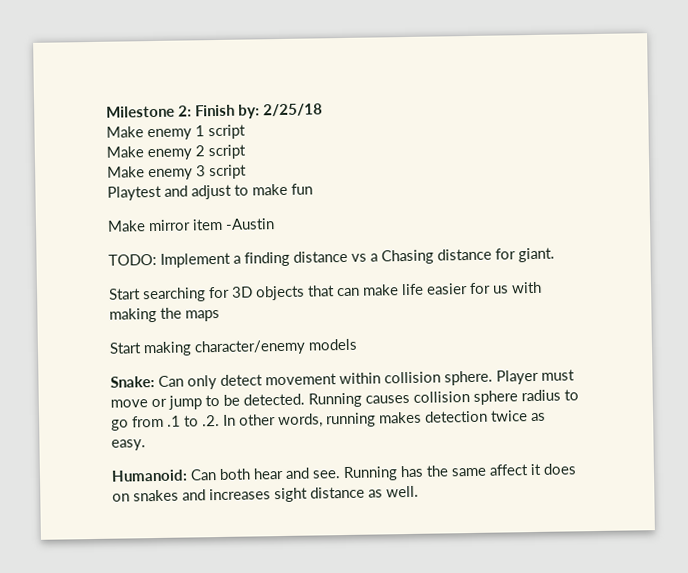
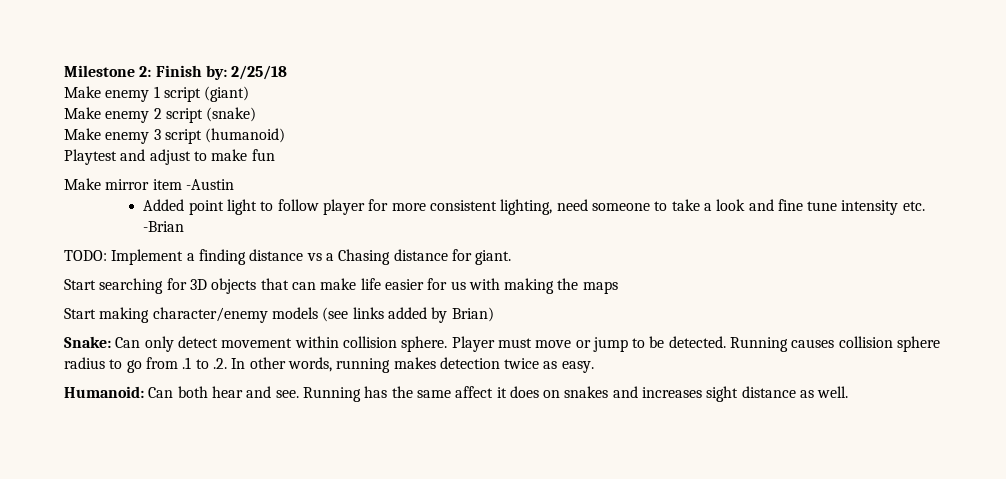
- Make enemy 1 script
+ Make enemy 1 script (giant)
- Make enemy 2 script
+ Make enemy 2 script (snake)
- Make enemy 3 script
+ Make enemy 3 script (humanoid)
+ Added point light to follow player for more consistent lighting, need someone to take a look and fine tune intensity etc. -Brian
- Start making character/enemy models
+ Start making character/enemy models (see links added by Brian)

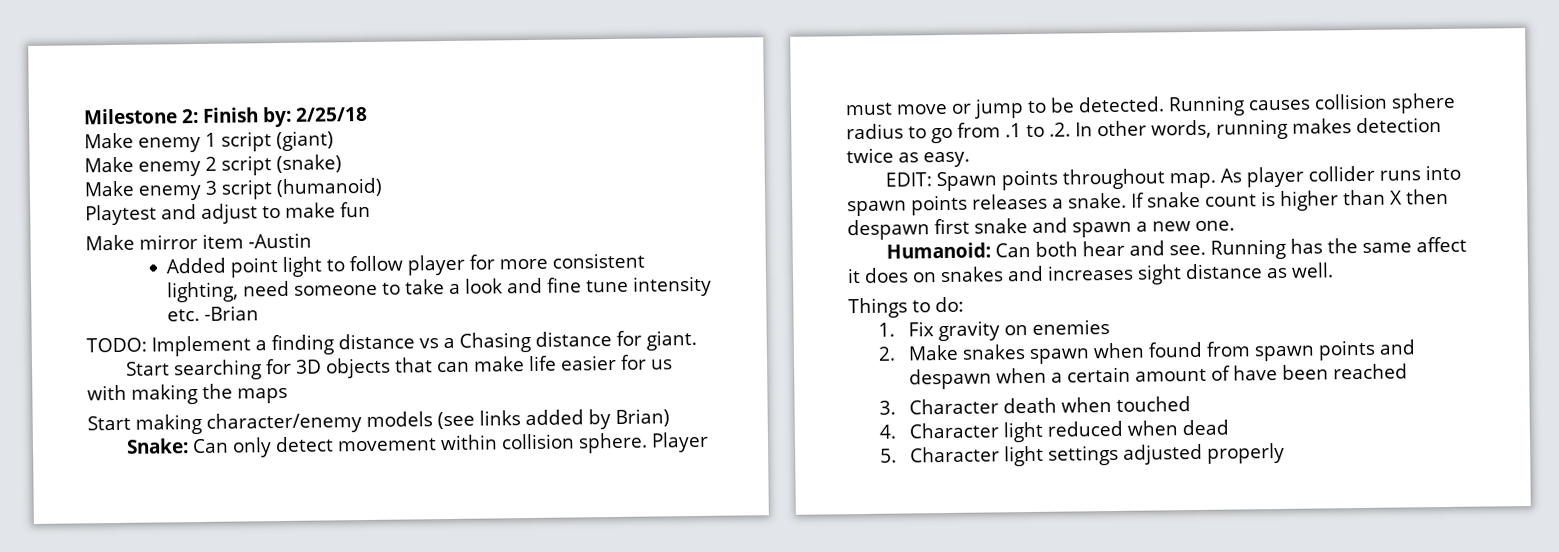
+ EDIT: Spawn points throughout map. As player collider runs into spawn points releases a snake. If snake count is higher than X then despawn first snake and spawn a new one.
+ Things to do:
+ 1. Fix gravity on enemies
+ 2. Make snakes spawn when found from spawn points and despawn when a certain amount of have been reached
+ 3. Character death when touched
+ 4. Character light reduced when dead
+ 5. Character light settings adjusted properly

